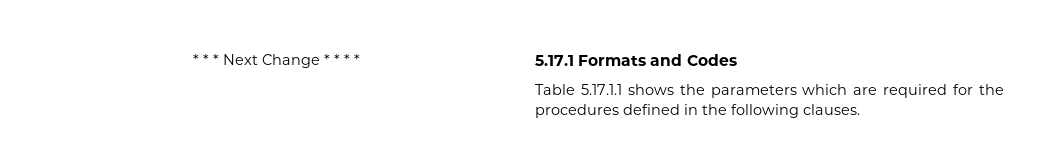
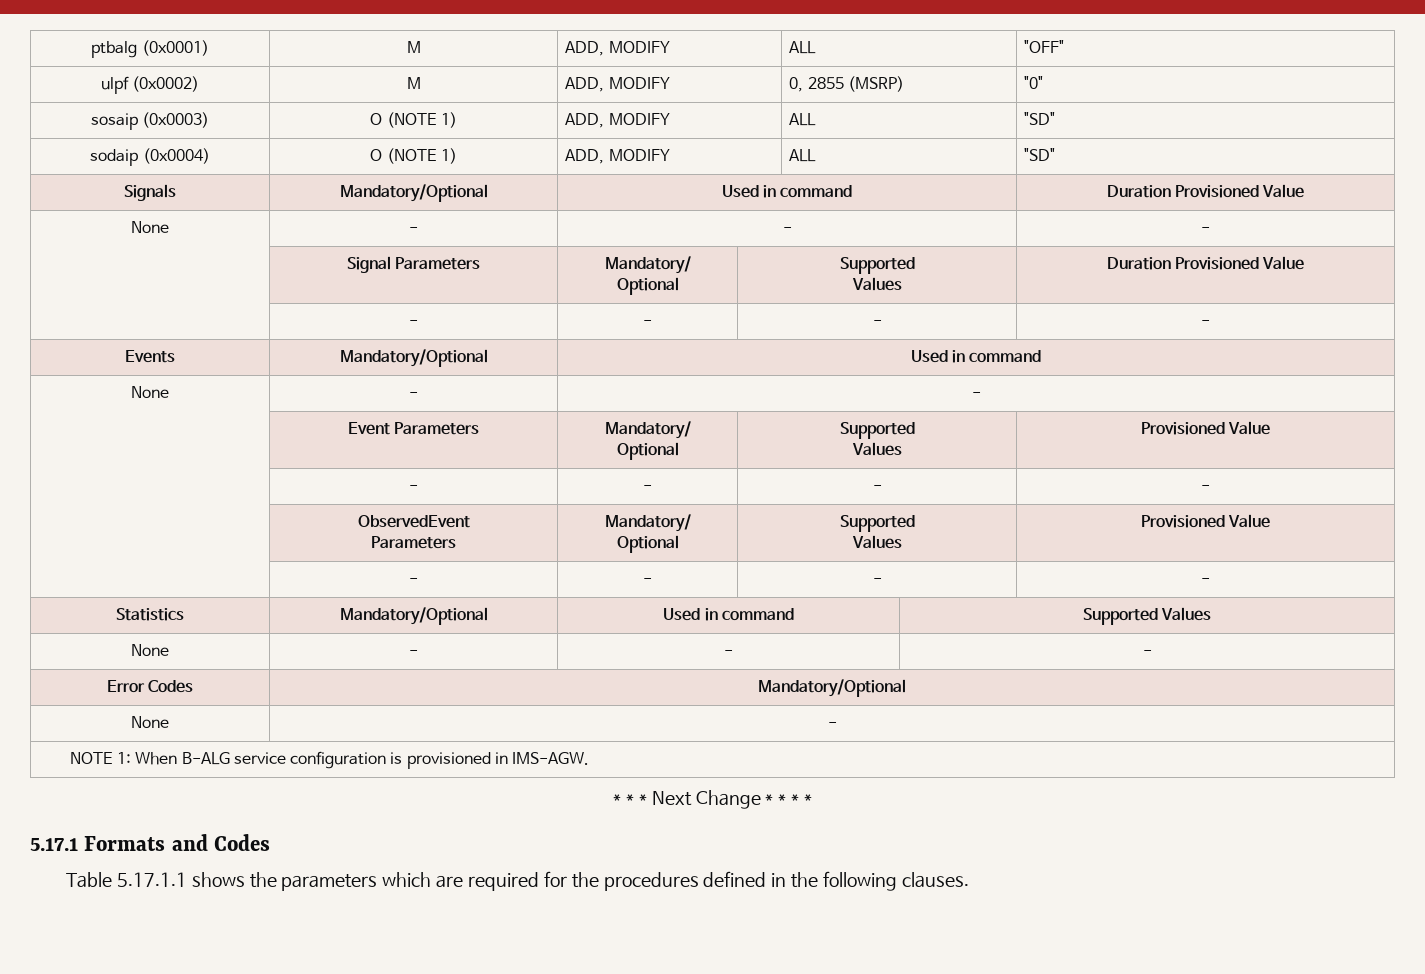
+ ptbalg (0x0001) | M | ADD, MODIFY | ALL | "OFF"
+ ulpf (0x0002) | M | ADD, MODIFY | 0, 2855 (MSRP) | "0"
+ sosaip (0x0003) | O (NOTE 1) | ADD, MODIFY | ALL | "SD"
+ sodaip (0x0004) | O (NOTE 1) | ADD, MODIFY | ALL | "SD"
+ Signals | Mandatory/Optional | Used in command | Duration Provisioned Value
+ None | - | - | -
+ | Signal Parameters | Mandatory/
+ Optional | Supported
+ Values | Duration Provisioned Value
+ | - | - | - | -
+ Events | Mandatory/Optional | Used in command
+ None | - | -
+ | Event Parameters | Mandatory/
+ Optional | Supported
+ Values | Provisioned Value
+ | - | - | - | -
+ | ObservedEvent
+ Parameters | Mandatory/
+ Optional | Supported
+ Values | Provisioned Value
+ | - | - | - | -
+ Statistics | Mandatory/Optional | Used in command | Supported Values
+ None | - | - | -
+ Error Codes | Mandatory/Optional
+ None | -
+ NOTE 1: When B-ALG service configuration is provisioned in IMS-AGW.

